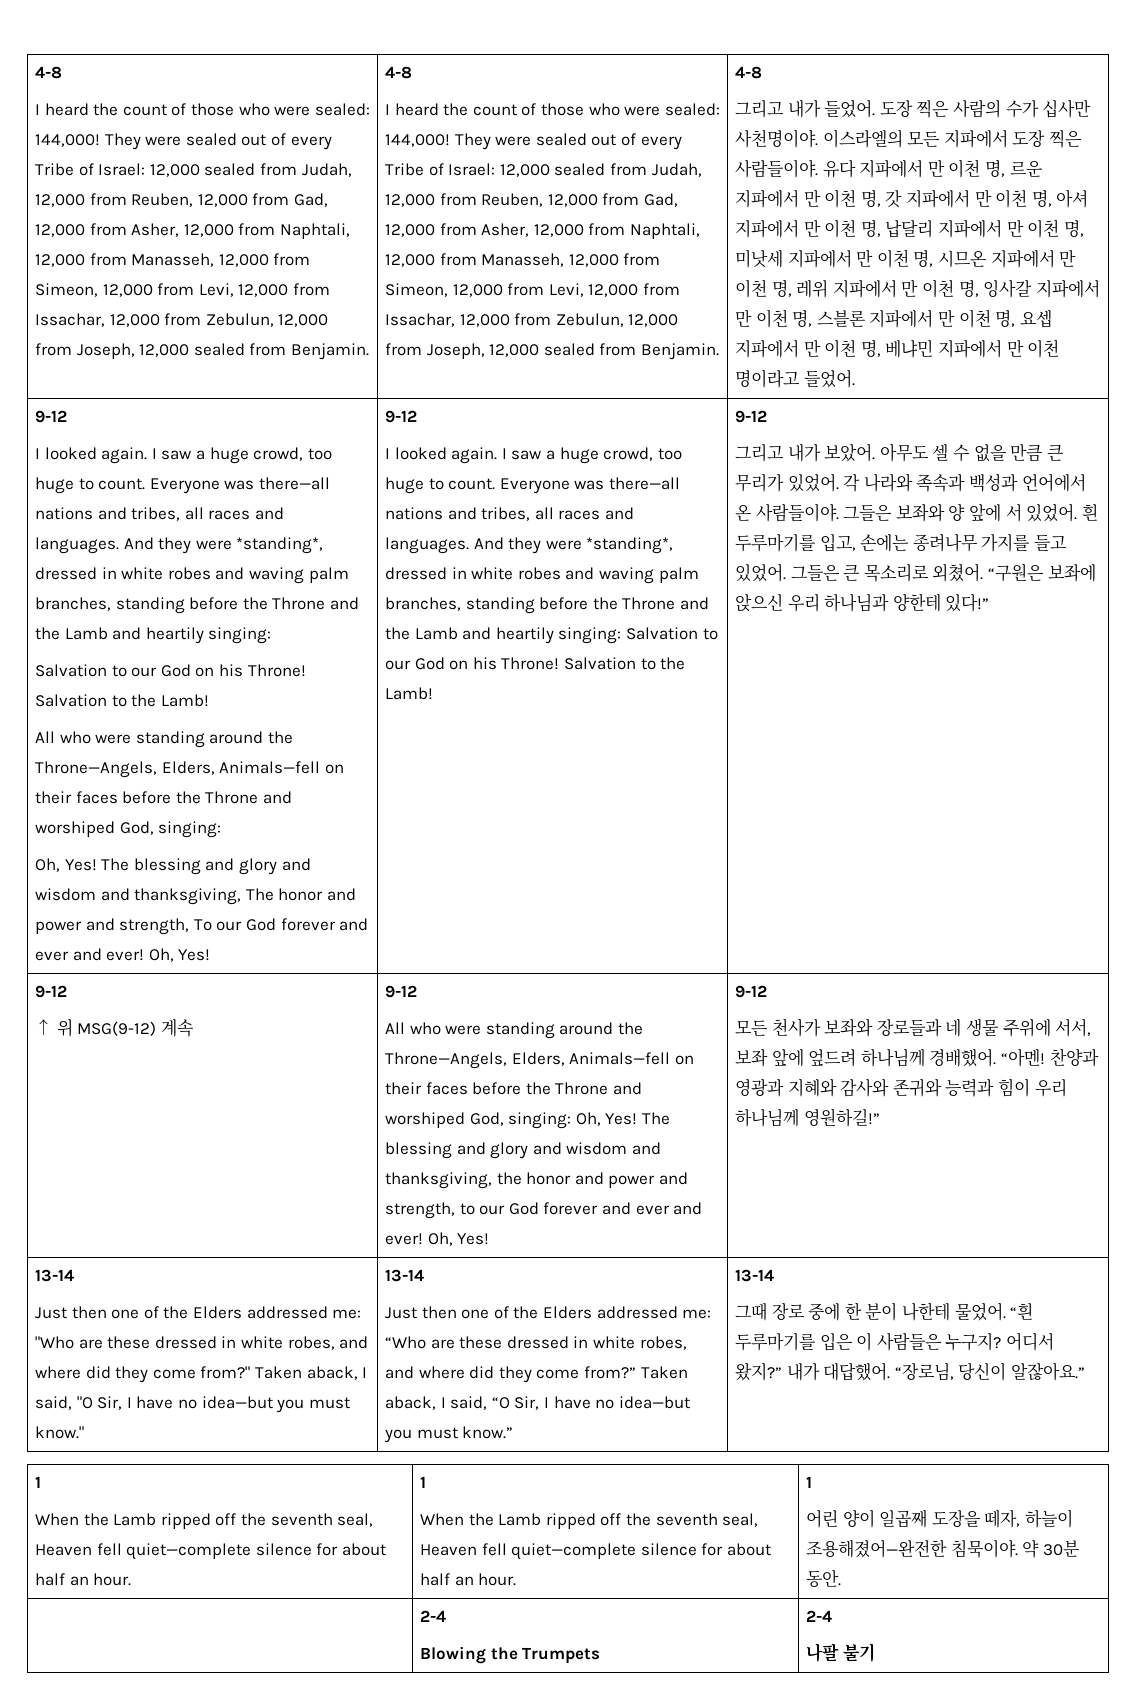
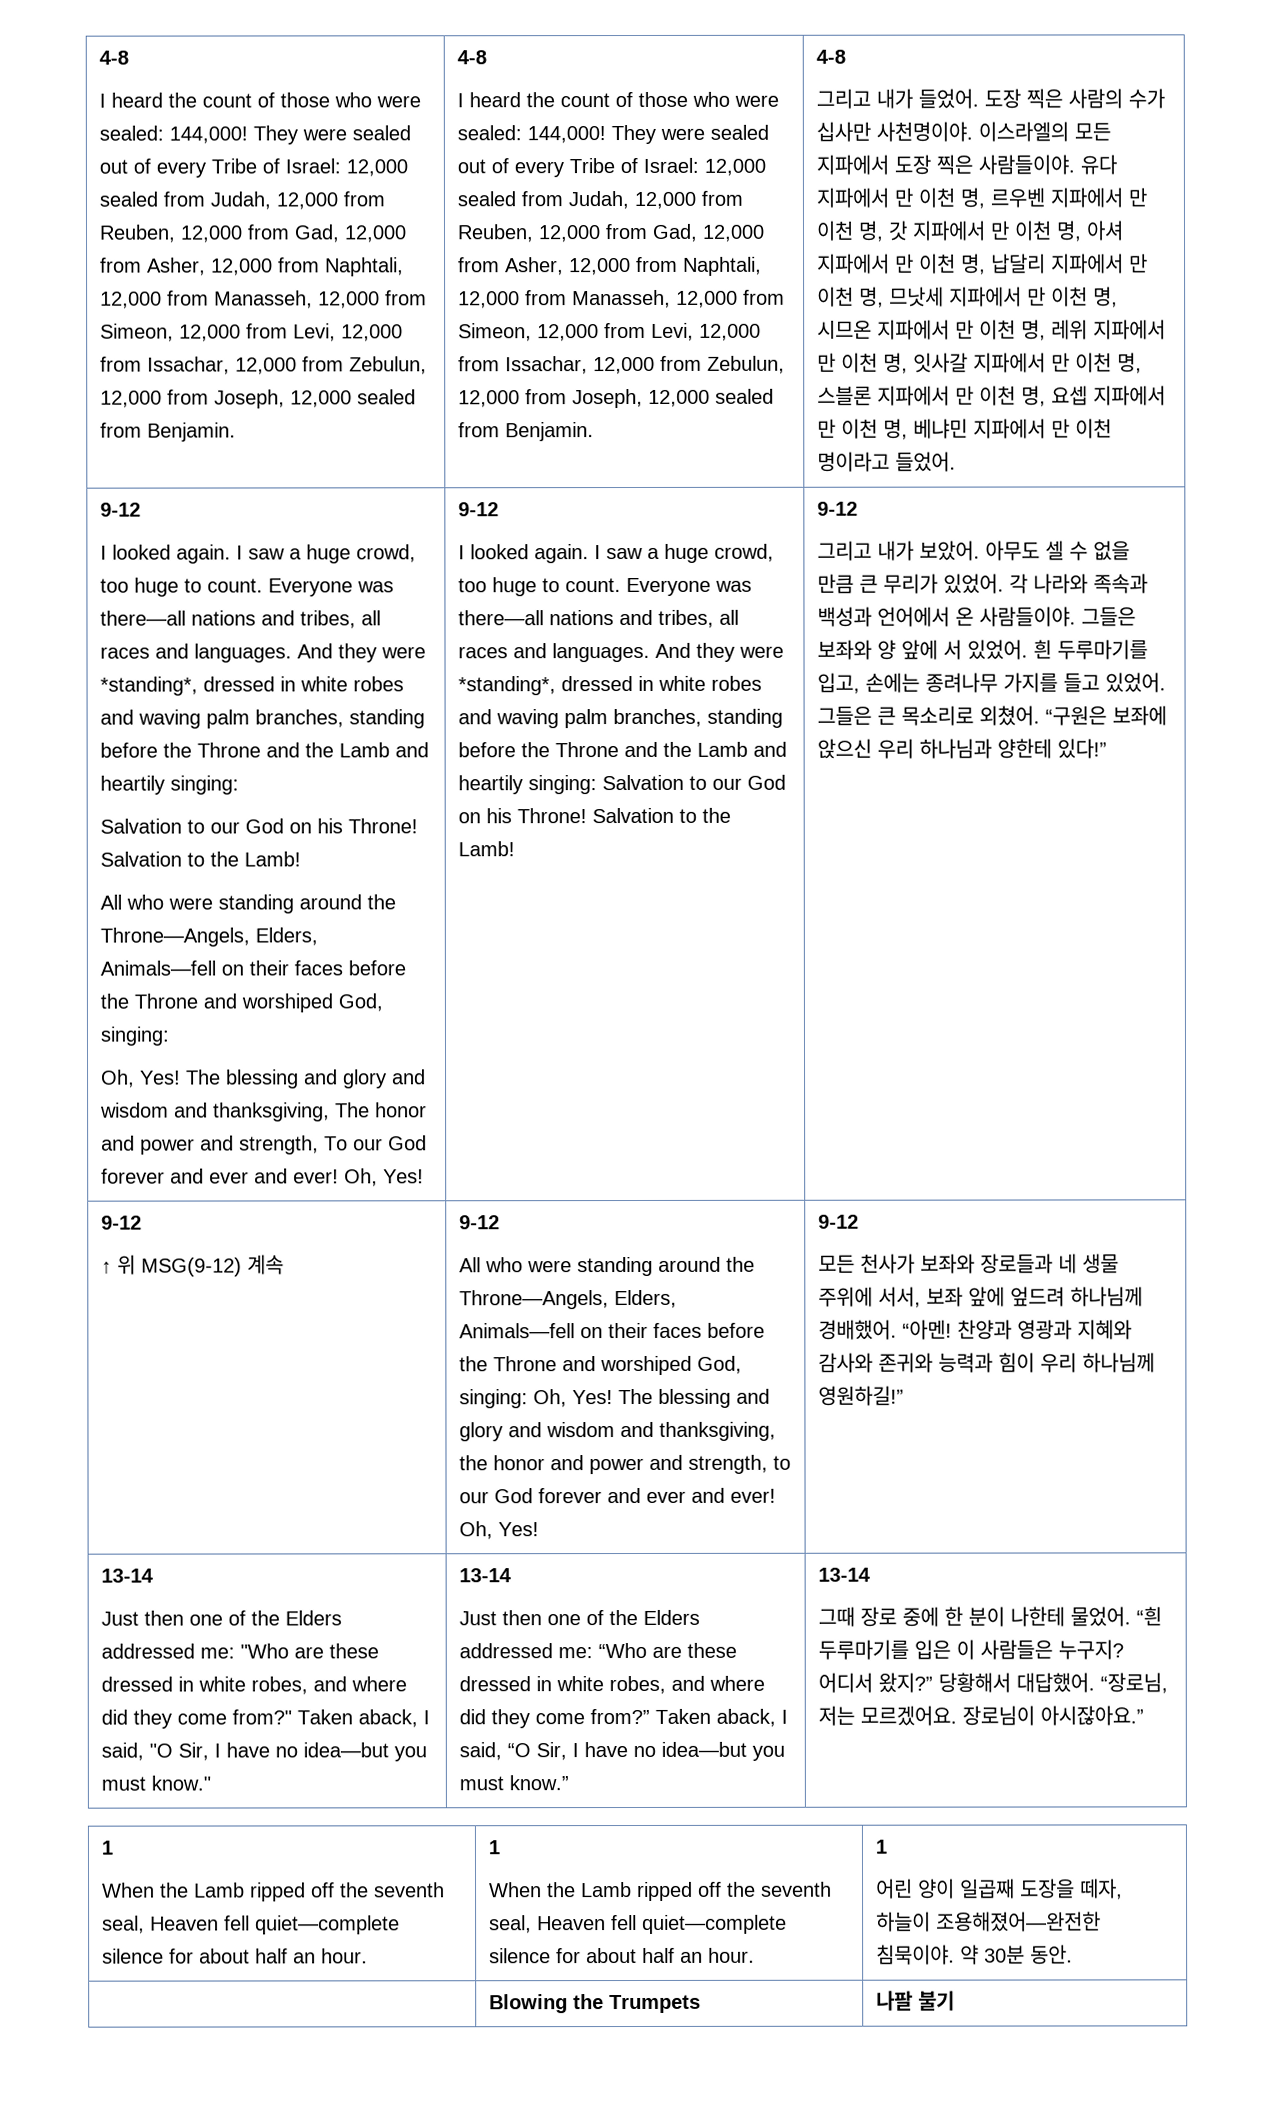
- 유다 지파에서 만 이천 명, 르운 지파에서 만 이천 명, 갓 지파에서 만 이천 명, 아셔 지파에서 만 이천 명, 납달리 지파에서 만 이천 명, 미낫세 지파에서 만 이천 명, 시므온 지파에서 만 이천 명, 레위 지파에서 만 이천 명, 잉사갈 지파에서 만 이천 명, 스블론 지파에서 만 이천 명, 요셉 지파에서 만 이천 명, 베냐민 지파에서 만 이천 명이라고 들었어.
+ 유다 지파에서 만 이천 명, 르우벤 지파에서 만 이천 명, 갓 지파에서 만 이천 명, 아셔 지파에서 만 이천 명, 납달리 지파에서 만 이천 명, 므낫세 지파에서 만 이천 명, 시므온 지파에서 만 이천 명, 레위 지파에서 만 이천 명, 잇사갈 지파에서 만 이천 명, 스블론 지파에서 만 이천 명, 요셉 지파에서 만 이천 명, 베냐민 지파에서 만 이천 명이라고 들었어.
- 내가 대답했어.
+ 당황해서 대답했어.
- “장로님, 당신이 알잖아요.”
+ “장로님, 저는 모르겠어요. 장로님이 아시잖아요.”
  약 30분 동안.
- | 2-4
- Blowing the Trumpets | 2-4
- 나팔 불기
+ | Blowing the Trumpets | 나팔 불기

